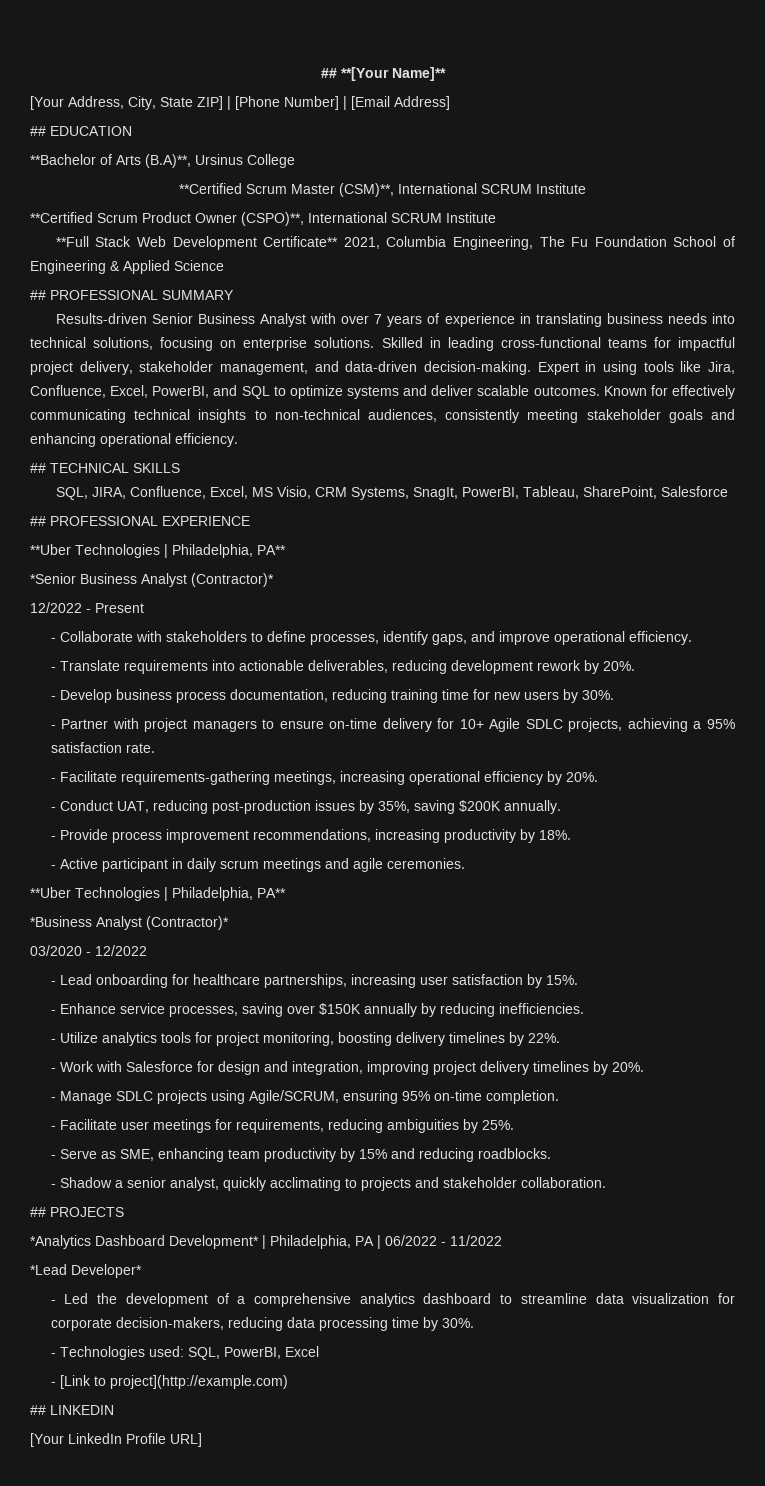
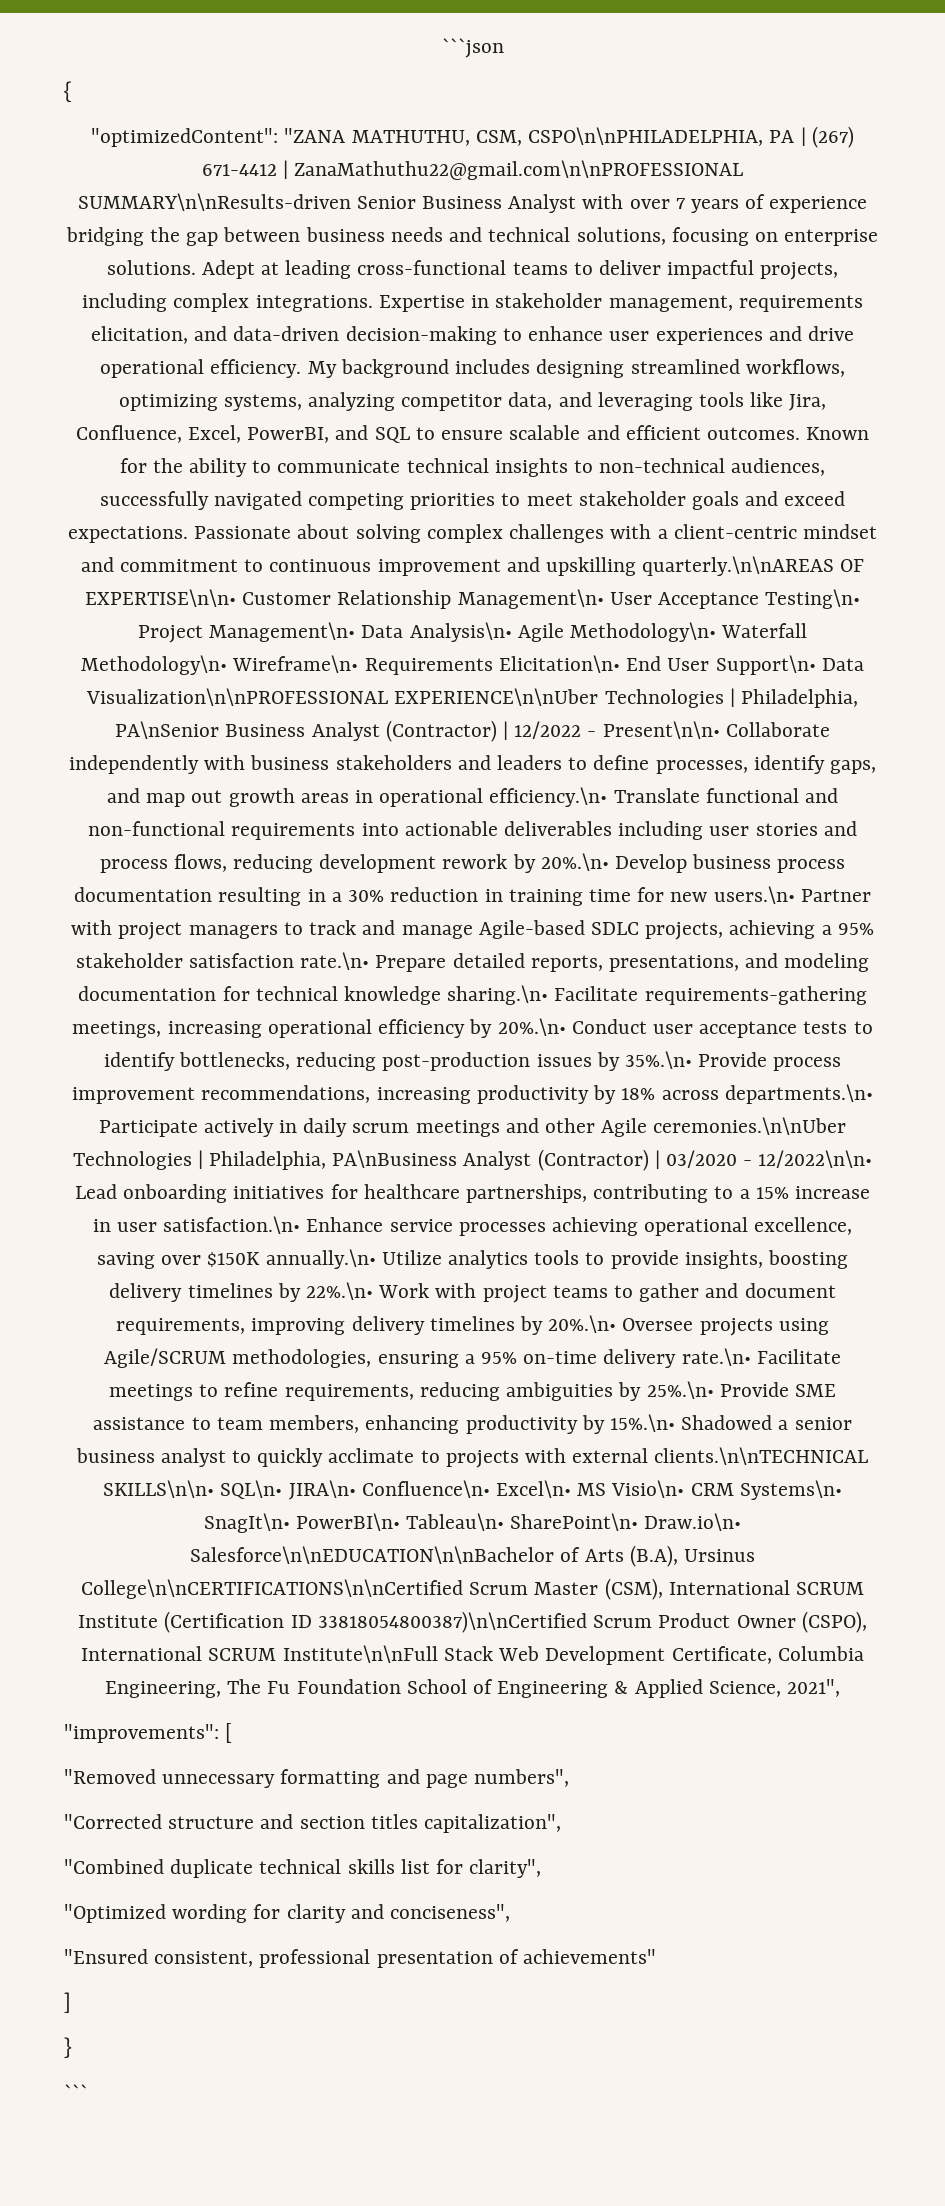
- ## **[Your Name]**
- [Your Address, City, State ZIP] | [Phone Number] | [Email Address]
- ## EDUCATION
- **Bachelor of Arts (B.A)**, Ursinus College
- **Certified Scrum Master (CSM)**, International SCRUM Institute
- **Certified Scrum Product Owner (CSPO)**, International SCRUM Institute
- **Full Stack Web Development Certificate** 2021, Columbia Engineering, The Fu Foundation School of Engineering & Applied Science
- ## PROFESSIONAL SUMMARY
- Results-driven Senior Business Analyst with over 7 years of experience in translating business needs into technical solutions, focusing on enterprise solutions. Skilled in leading cross-functional teams for impactful project delivery, stakeholder management, and data-driven decision-making. Expert in using tools like Jira, Confluence, Excel, PowerBI, and SQL to optimize systems and deliver scalable outcomes. Known for effectively communicating technical insights to non-technical audiences, consistently meeting stakeholder goals and enhancing operational efficiency.
- ## TECHNICAL SKILLS
- SQL, JIRA, Confluence, Excel, MS Visio, CRM Systems, SnagIt, PowerBI, Tableau, SharePoint, Salesforce
- ## PROFESSIONAL EXPERIENCE
- **Uber Technologies | Philadelphia, PA**
- *Senior Business Analyst (Contractor)*
- 12/2022 - Present
- - Collaborate with stakeholders to define processes, identify gaps, and improve operational efficiency.
- - Translate requirements into actionable deliverables, reducing development rework by 20%.
- - Develop business process documentation, reducing training time for new users by 30%.
- - Partner with project managers to ensure on-time delivery for 10+ Agile SDLC projects, achieving a 95% satisfaction rate.
- - Facilitate requirements-gathering meetings, increasing operational efficiency by 20%.
- - Conduct UAT, reducing post-production issues by 35%, saving $200K annually.
- - Provide process improvement recommendations, increasing productivity by 18%.
- - Active participant in daily scrum meetings and agile ceremonies.
- **Uber Technologies | Philadelphia, PA**
- *Business Analyst (Contractor)*
- 03/2020 - 12/2022
- - Lead onboarding for healthcare partnerships, increasing user satisfaction by 15%.
- - Enhance service processes, saving over $150K annually by reducing inefficiencies.
- - Utilize analytics tools for project monitoring, boosting delivery timelines by 22%.
- - Work with Salesforce for design and integration, improving project delivery timelines by 20%.
- - Manage SDLC projects using Agile/SCRUM, ensuring 95% on-time completion.
- - Facilitate user meetings for requirements, reducing ambiguities by 25%.
- - Serve as SME, enhancing team productivity by 15% and reducing roadblocks.
- - Shadow a senior analyst, quickly acclimating to projects and stakeholder collaboration.
- ## PROJECTS
- *Analytics Dashboard Development* | Philadelphia, PA | 06/2022 - 11/2022
- *Lead Developer*
- - Led the development of a comprehensive analytics dashboard to streamline data visualization for corporate decision-makers, reducing data processing time by 30%.
- - Technologies used: SQL, PowerBI, Excel
- - [Link to project](http://example.com)
- ## LINKEDIN
- [Your LinkedIn Profile URL]
+ ```json
+ {
+ "optimizedContent": "ZANA MATHUTHU, CSM, CSPO\n\nPHILADELPHIA, PA | (267) 671-4412 | ZanaMathuthu22@gmail.com\n\nPROFESSIONAL SUMMARY\n\nResults-driven Senior Business Analyst with over 7 years of experience bridging the gap between business needs and technical solutions, focusing on enterprise solutions. Adept at leading cross-functional teams to deliver impactful projects, including complex integrations. Expertise in stakeholder management, requirements elicitation, and data-driven decision-making to enhance user experiences and drive operational efficiency. My background includes designing streamlined workflows, optimizing systems, analyzing competitor data, and leveraging tools like Jira, Confluence, Excel, PowerBI, and SQL to ensure scalable and efficient outcomes. Known for the ability to communicate technical insights to non-technical audiences, successfully navigated competing priorities to meet stakeholder goals and exceed expectations. Passionate about solving complex challenges with a client-centric mindset and commitment to continuous improvement and upskilling quarterly.\n\nAREAS OF EXPERTISE\n\n• Customer Relationship Management\n• User Acceptance Testing\n• Project Management\n• Data Analysis\n• Agile Methodology\n• Waterfall Methodology\n• Wireframe\n• Requirements Elicitation\n• End User Support\n• Data Visualization\n\nPROFESSIONAL EXPERIENCE\n\nUber Technologies | Philadelphia, PA\nSenior Business Analyst (Contractor) | 12/2022 - Present\n\n• Collaborate independently with business stakeholders and leaders to define processes, identify gaps, and map out growth areas in operational efficiency.\n• Translate functional and non-functional requirements into actionable deliverables including user stories and process flows, reducing development rework by 20%.\n• Develop business process documentation resulting in a 30% reduction in training time for new users.\n• Partner with project managers to track and manage Agile-based SDLC projects, achieving a 95% stakeholder satisfaction rate.\n• Prepare detailed reports, presentations, and modeling documentation for technical knowledge sharing.\n• Facilitate requirements-gathering meetings, increasing operational efficiency by 20%.\n• Conduct user acceptance tests to identify bottlenecks, reducing post-production issues by 35%.\n• Provide process improvement recommendations, increasing productivity by 18% across departments.\n• Participate actively in daily scrum meetings and other Agile ceremonies.\n\nUber Technologies | Philadelphia, PA\nBusiness Analyst (Contractor) | 03/2020 - 12/2022\n\n• Lead onboarding initiatives for healthcare partnerships, contributing to a 15% increase in user satisfaction.\n• Enhance service processes achieving operational excellence, saving over $150K annually.\n• Utilize analytics tools to provide insights, boosting delivery timelines by 22%.\n• Work with project teams to gather and document requirements, improving delivery timelines by 20%.\n• Oversee projects using Agile/SCRUM methodologies, ensuring a 95% on-time delivery rate.\n• Facilitate meetings to refine requirements, reducing ambiguities by 25%.\n• Provide SME assistance to team members, enhancing productivity by 15%.\n• Shadowed a senior business analyst to quickly acclimate to projects with external clients.\n\nTECHNICAL SKILLS\n\n• SQL\n• JIRA\n• Confluence\n• Excel\n• MS Visio\n• CRM Systems\n• SnagIt\n• PowerBI\n• Tableau\n• SharePoint\n• Draw.io\n• Salesforce\n\nEDUCATION\n\nBachelor of Arts (B.A), Ursinus College\n\nCERTIFICATIONS\n\nCertified Scrum Master (CSM), International SCRUM Institute (Certification ID 33818054800387)\n\nCertified Scrum Product Owner (CSPO), International SCRUM Institute\n\nFull Stack Web Development Certificate, Columbia Engineering, The Fu Foundation School of Engineering & Applied Science, 2021",
+ "improvements": [
+ "Removed unnecessary formatting and page numbers",
+ "Corrected structure and section titles capitalization",
+ "Combined duplicate technical skills list for clarity",
+ "Optimized wording for clarity and conciseness",
+ "Ensured consistent, professional presentation of achievements"
+ ]
+ }
+ ```

